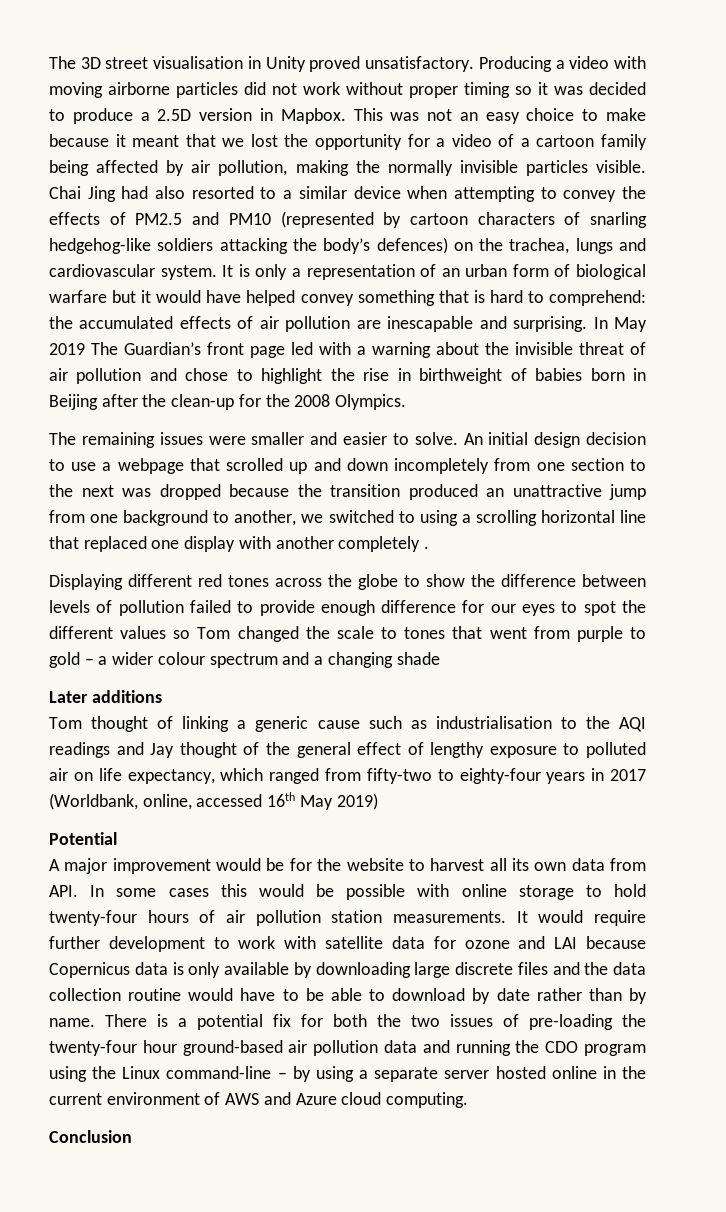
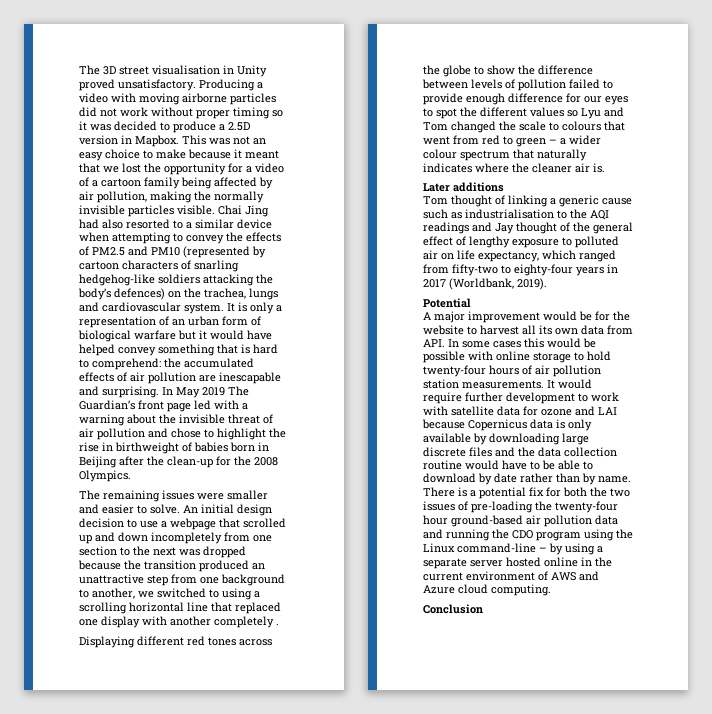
- An initial design decision to use a webpage that scrolled up and down incompletely from one section to the next was dropped because the transition produced an unattractive jump from one background to another, we switched to using a scrolling horizontal line that replaced one display with another completely .
+ An initial design decision to use a webpage that scrolled up and down incompletely from one section to the next was dropped because the transition produced an unattractive step from one background to another, we switched to using a scrolling horizontal line that replaced one display with another completely .
- Displaying different red tones across the globe to show the difference between levels of pollution failed to provide enough difference for our eyes to spot the different values so Tom changed the scale to tones that went from purple to gold – a wider colour spectrum and a changing shade
+ Displaying different red tones across the globe to show the difference between levels of pollution failed to provide enough difference for our eyes to spot the different values so Lyu and Tom changed the scale to colours that went from red to green – a wider colour spectrum that naturally indicates where the cleaner air is.
- Tom thought of linking a generic cause such as industrialisation to the AQI readings and Jay thought of the general effect of lengthy exposure to polluted air on life expectancy, which ranged from fifty-two to eighty-four years in 2017 (Worldbank, online, accessed 16th May 2019)
+ Tom thought of linking a generic cause such as industrialisation to the AQI readings and Jay thought of the general effect of lengthy exposure to polluted air on life expectancy, which ranged from fifty-two to eighty-four years in 2017 (Worldbank, 2019).

